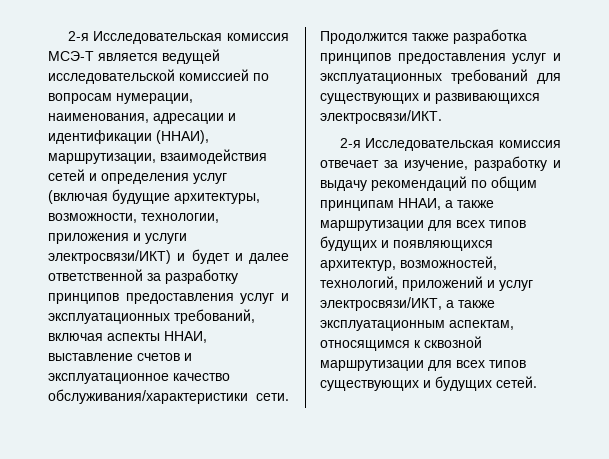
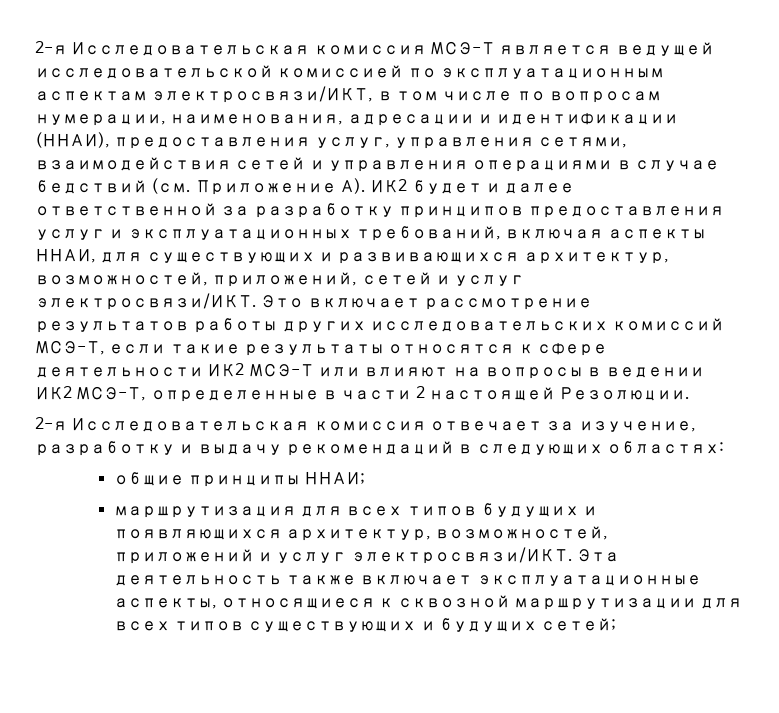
- 2-я Исследовательская комиссия МСЭ-Т является ведущей исследовательской комиссией по вопросам нумерации, наименования, адресации и идентификации (ННАИ), маршрутизации, взаимодействия сетей и определения услуг (включая будущие архитектуры, возможности, технологии, приложения и услуги электросвязи/ИКТ) и будет и далее ответственной за разработку принципов предоставления услуг и эксплуатационных требований, включая аспекты ННАИ, выставление счетов и эксплуатационное качество обслуживания/характеристики сети. Продолжится также разработка принципов предоставления услуг и эксплуатационных требований для существующих и развивающихся электросвязи/ИКТ.
+ 2-я Исследовательская комиссия МСЭ-Т является ведущей исследовательской комиссией по эксплуатационным аспектам электросвязи/ИКТ, в том числе по вопросам нумерации, наименования, адресации и идентификации (ННАИ), предоставления услуг, управления сетями, взаимодействия сетей и управления операциями в случае бедствий (см. Приложение А). ИК2 будет и далее ответственной за разработку принципов предоставления услуг и эксплуатационных требований, включая аспекты ННАИ, для существующих и развивающихся архитектур, возможностей, приложений, сетей и услуг электросвязи/ИКТ. Это включает рассмотрение результатов работы других исследовательских комиссий МСЭ-Т, если такие результаты относятся к сфере деятельности ИК2 МСЭ-Т или влияют на вопросы в ведении ИК2 МСЭ-Т, определенные в части 2 настоящей Резолюции.
- 2-я Исследовательская комиссия отвечает за изучение, разработку и выдачу рекомендаций по общим принципам ННАИ, а также маршрутизации для всех типов будущих и появляющихся архитектур, возможностей, технологий, приложений и услуг электросвязи/ИКТ, а также эксплуатационным аспектам, относящимся к сквозной маршрутизации для всех типов существующих и будущих сетей.
+ 2-я Исследовательская комиссия отвечает за изучение, разработку и выдачу рекомендаций в следующих областях:
+ общие принципы ННАИ;
+ маршрутизация для всех типов будущих и появляющихся архитектур, возможностей, приложений и услуг электросвязи/ИКТ. Эта деятельность также включает эксплуатационные аспекты, относящиеся к сквозной маршрутизации для всех типов существующих и будущих сетей;

